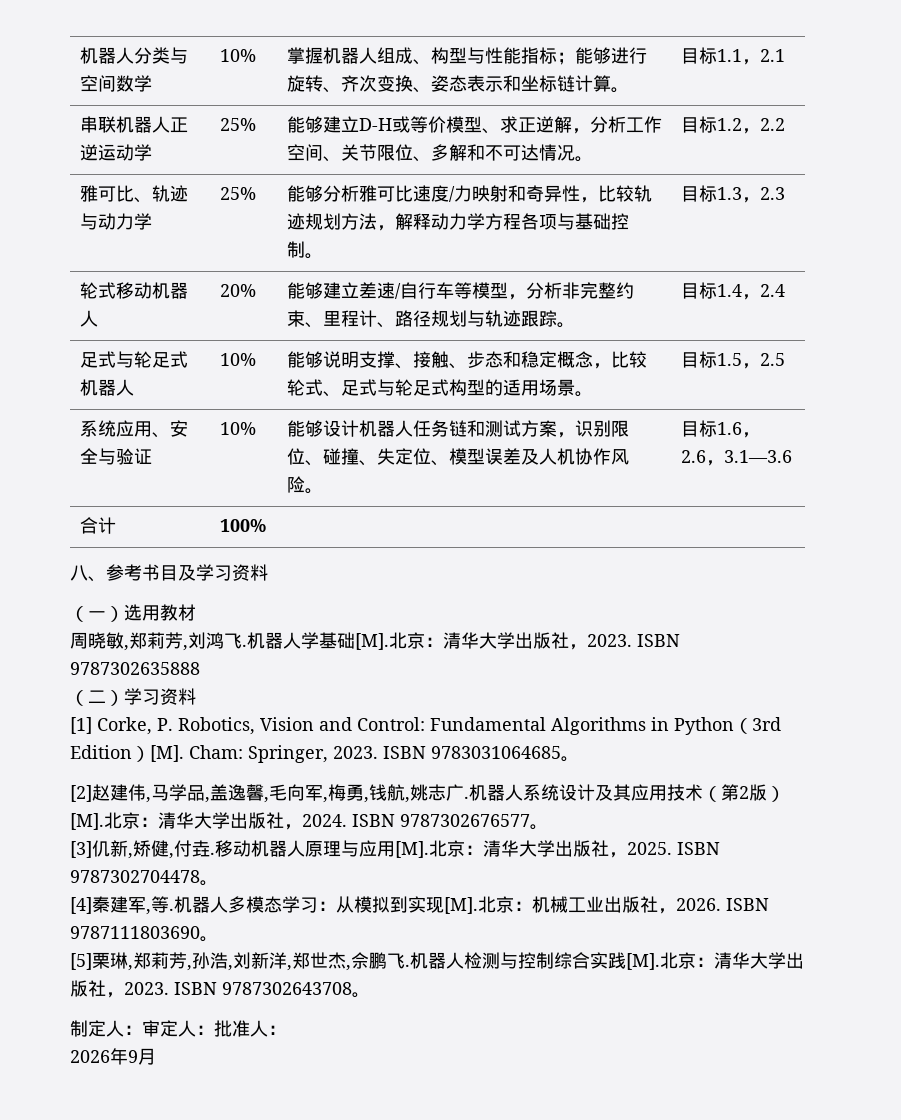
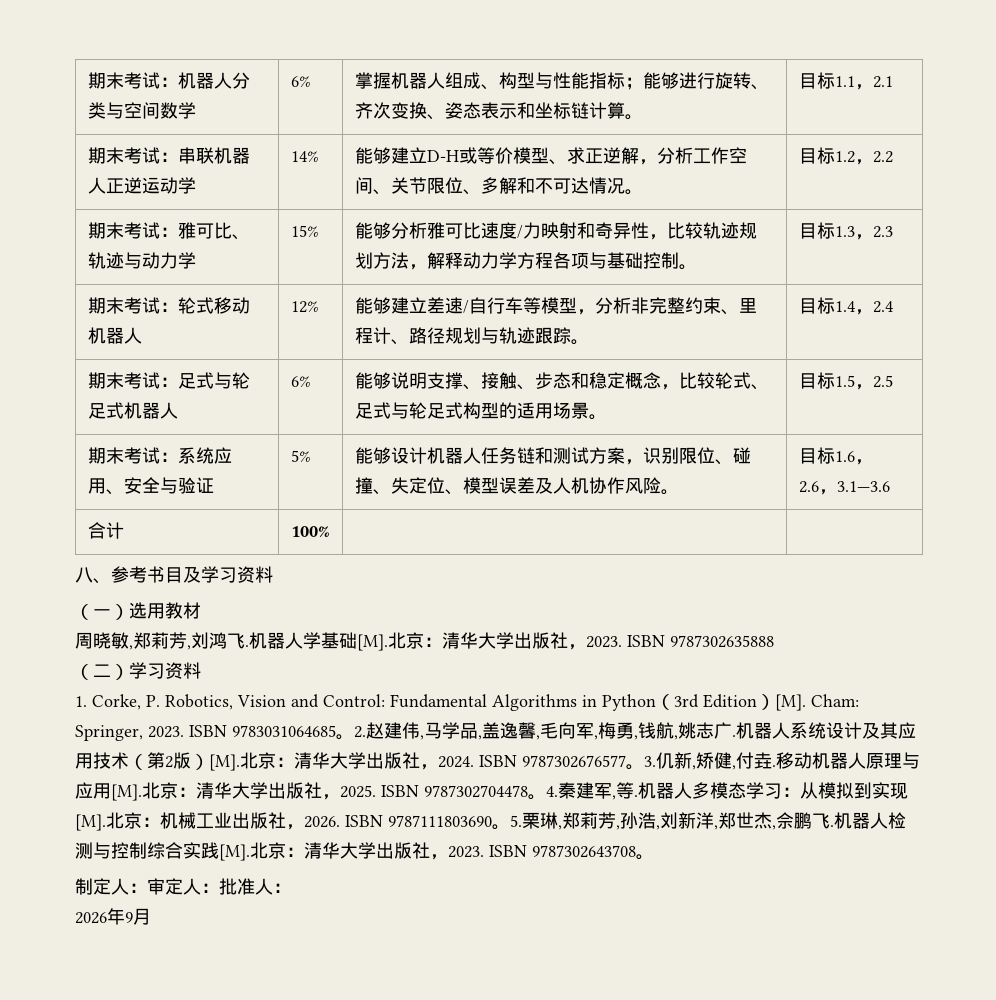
- 机器人分类与空间数学 | 10% | 掌握机器人组成、构型与性能指标；能够进行旋转、齐次变换、姿态表示和坐标链计算。 | 目标1.1，2.1
+ 期末考试：机器人分类与空间数学 | 6% | 掌握机器人组成、构型与性能指标；能够进行旋转、齐次变换、姿态表示和坐标链计算。 | 目标1.1，2.1
- 串联机器人正逆运动学 | 25% | 能够建立D-H或等价模型、求正逆解，分析工作空间、关节限位、多解和不可达情况。 | 目标1.2，2.2
+ 期末考试：串联机器人正逆运动学 | 14% | 能够建立D-H或等价模型、求正逆解，分析工作空间、关节限位、多解和不可达情况。 | 目标1.2，2.2
- 雅可比、轨迹与动力学 | 25% | 能够分析雅可比速度/力映射和奇异性，比较轨迹规划方法，解释动力学方程各项与基础控制。 | 目标1.3，2.3
+ 期末考试：雅可比、轨迹与动力学 | 15% | 能够分析雅可比速度/力映射和奇异性，比较轨迹规划方法，解释动力学方程各项与基础控制。 | 目标1.3，2.3
- 轮式移动机器人 | 20% | 能够建立差速/自行车等模型，分析非完整约束、里程计、路径规划与轨迹跟踪。 | 目标1.4，2.4
+ 期末考试：轮式移动机器人 | 12% | 能够建立差速/自行车等模型，分析非完整约束、里程计、路径规划与轨迹跟踪。 | 目标1.4，2.4
- 足式与轮足式机器人 | 10% | 能够说明支撑、接触、步态和稳定概念，比较轮式、足式与轮足式构型的适用场景。 | 目标1.5，2.5
+ 期末考试：足式与轮足式机器人 | 6% | 能够说明支撑、接触、步态和稳定概念，比较轮式、足式与轮足式构型的适用场景。 | 目标1.5，2.5
- 系统应用、安全与验证 | 10% | 能够设计机器人任务链和测试方案，识别限位、碰撞、失定位、模型误差及人机协作风险。 | 目标1.6，2.6，3.1—3.6
+ 期末考试：系统应用、安全与验证 | 5% | 能够设计机器人任务链和测试方案，识别限位、碰撞、失定位、模型误差及人机协作风险。 | 目标1.6，2.6，3.1—3.6
- [1] Corke, P. Robotics, Vision and Control: Fundamental Algorithms in Python（3rd Edition）[M]. Cham: Springer, 2023.
+ 1. Corke, P. Robotics, Vision and Control: Fundamental Algorithms in Python（3rd Edition）[M]. Cham: Springer, 2023.
- ISBN 9783031064685。
- [2]赵建伟,马学品,盖逸馨,毛向军,梅勇,钱航,姚志广.
+ ISBN 9783031064685。2.赵建伟,马学品,盖逸馨,毛向军,梅勇,钱航,姚志广.
- ISBN 9787302676577。
- [3]仉新,矫健,付垚.
+ ISBN 9787302676577。3.仉新,矫健,付垚.
- ISBN 9787302704478。
- [4]秦建军,等.
+ ISBN 9787302704478。4.秦建军,等.
- ISBN 9787111803690。
- [5]栗琳,郑莉芳,孙浩,刘新洋,郑世杰,佘鹏飞.
+ ISBN 9787111803690。5.栗琳,郑莉芳,孙浩,刘新洋,郑世杰,佘鹏飞.

